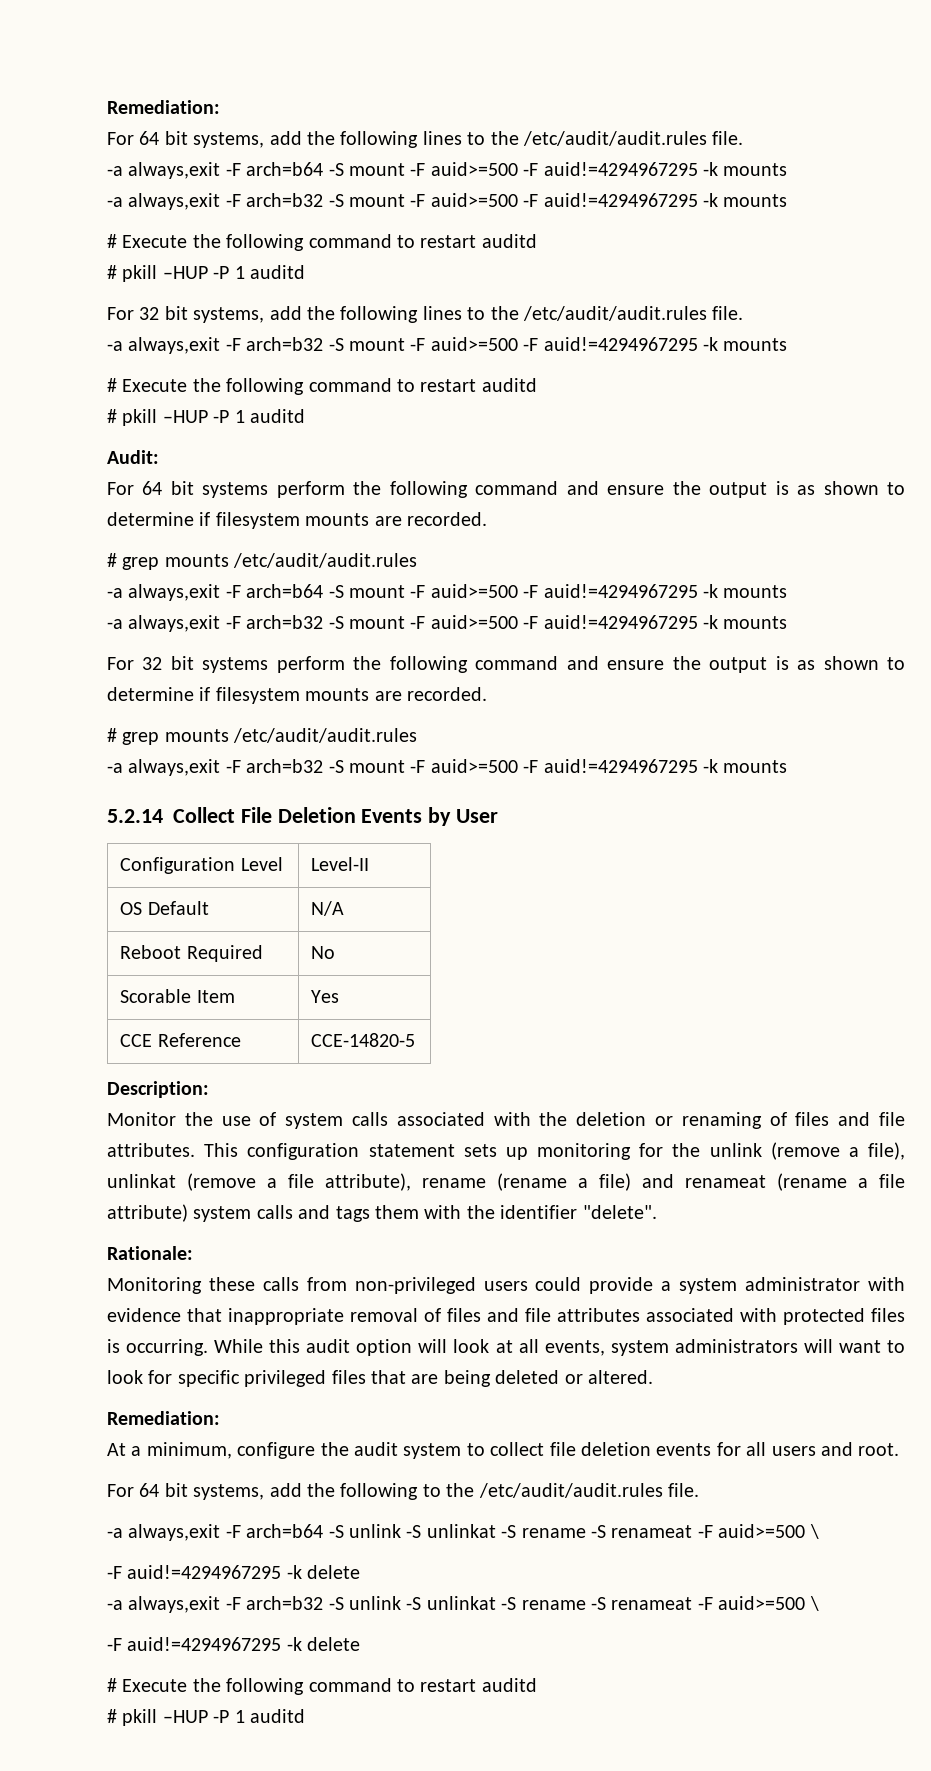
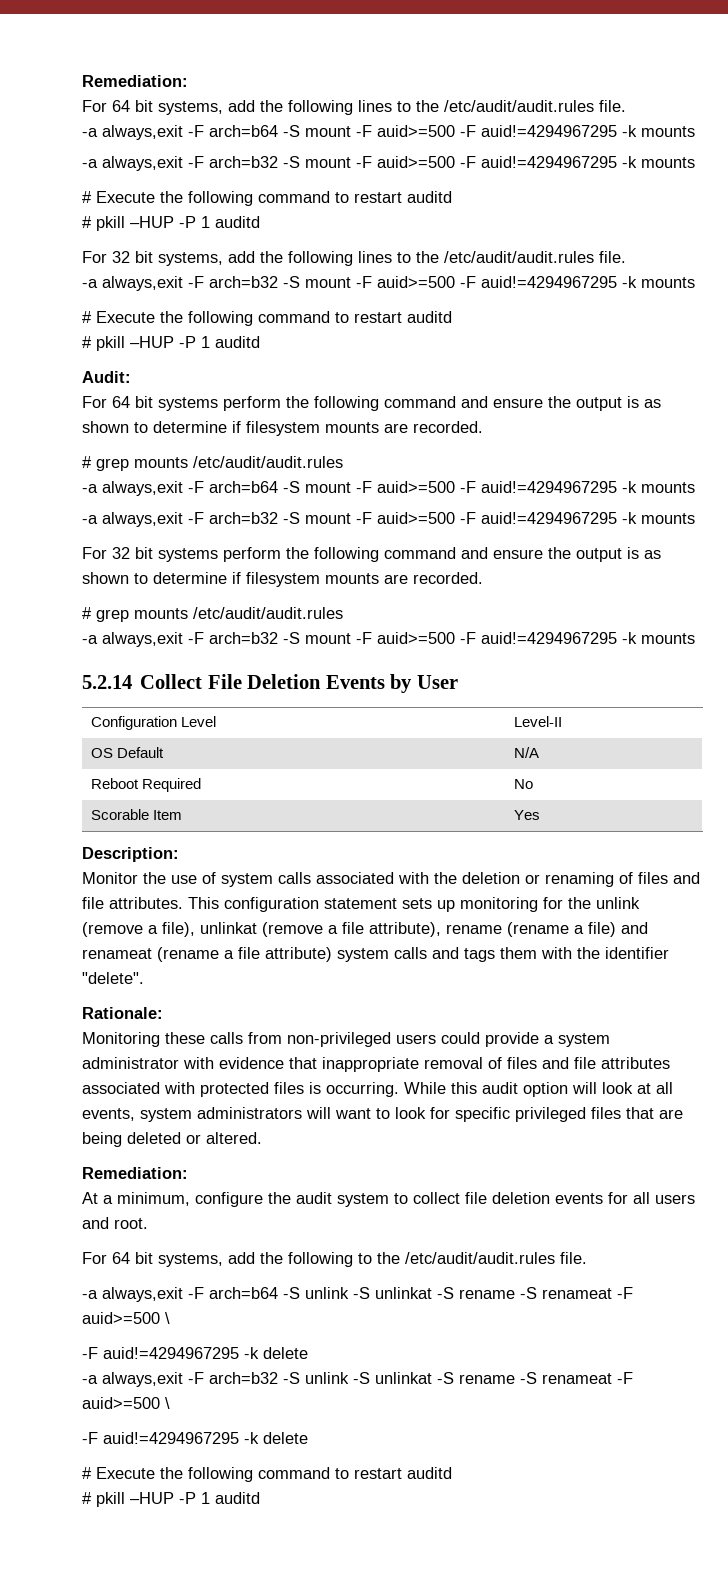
- CCE Reference | CCE-14820-5

